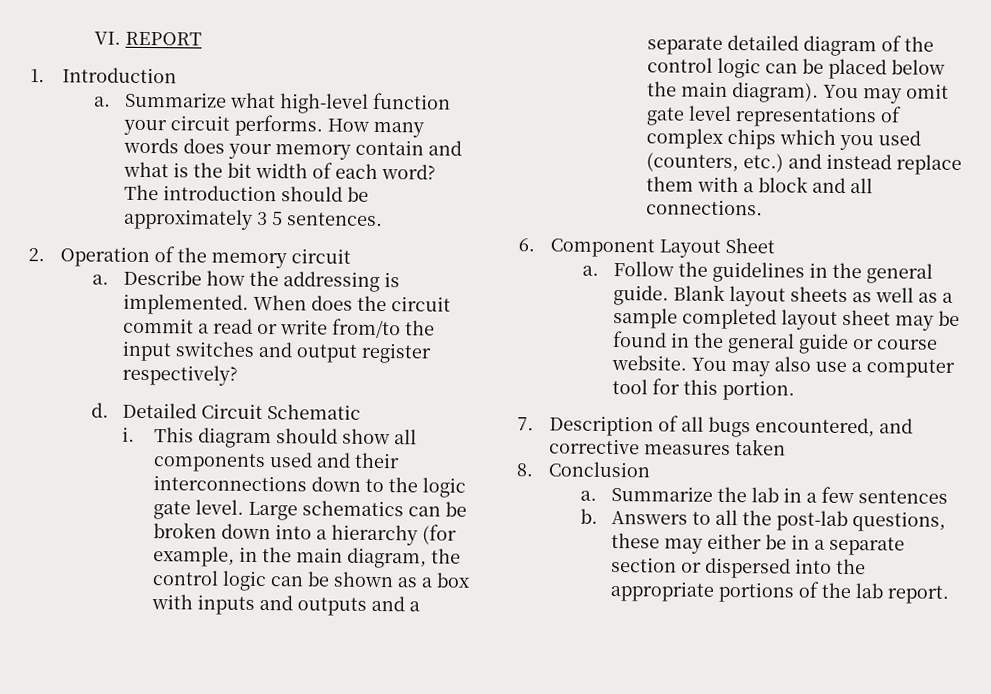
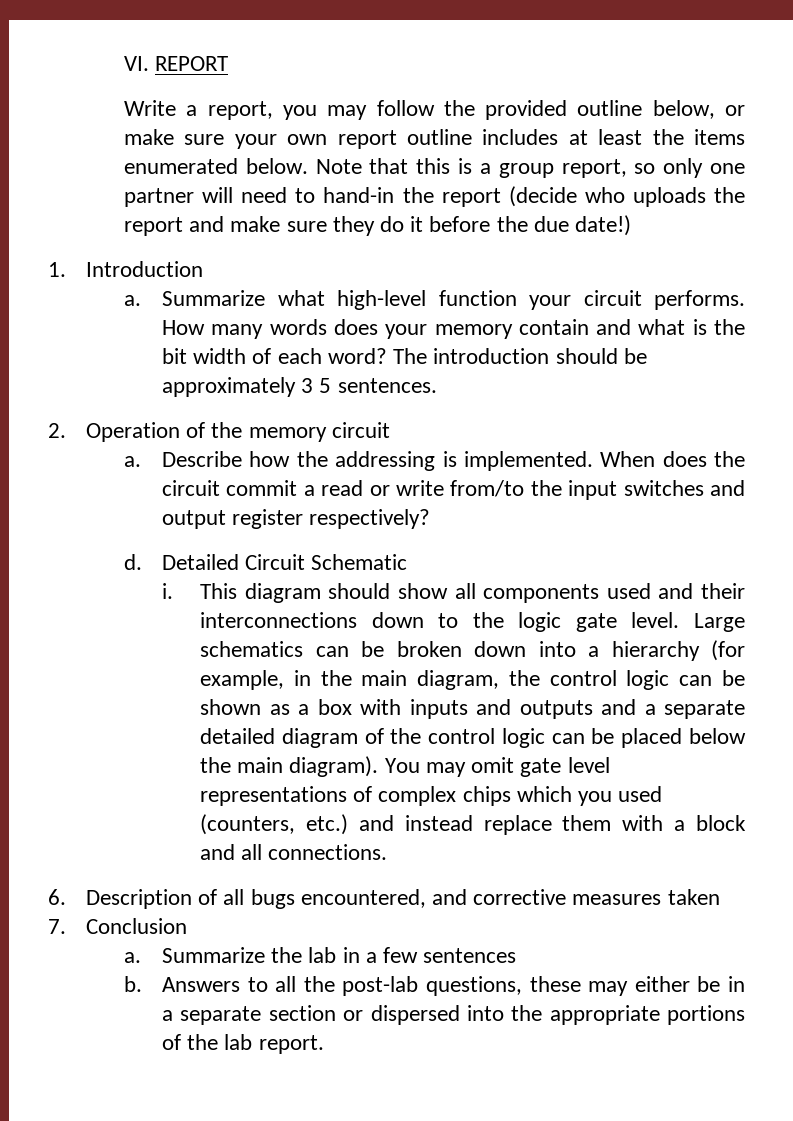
+ Write a report, you may follow the provided outline below, or make sure your own report outline includes at least the items enumerated below. Note that this is a group report, so only one partner will need to hand-in the report (decide who uploads the report and make sure they do it before the due date!)
- 6. Component Layout Sheet
- a. Follow the guidelines in the general guide. Blank layout sheets as well as a sample completed layout sheet may be found in the general guide or course website. You may also use a computer tool for this portion.
- 7. Description of all bugs encountered, and corrective measures taken
+ 6. Description of all bugs encountered, and corrective measures taken
- 8. Conclusion
+ 7. Conclusion

